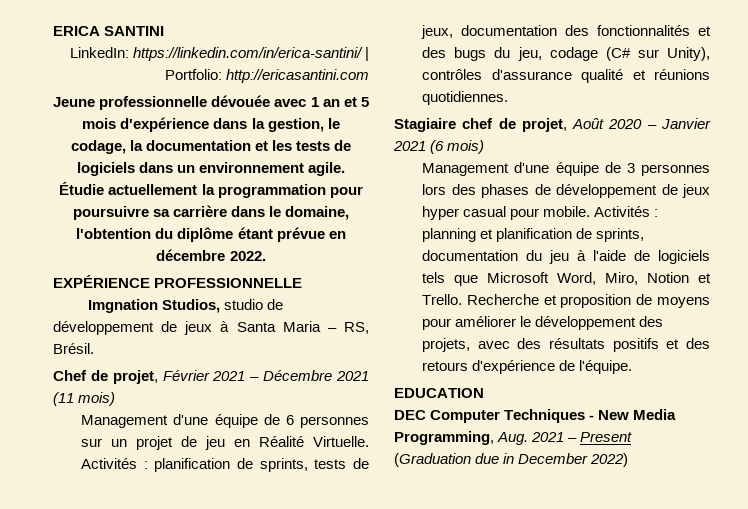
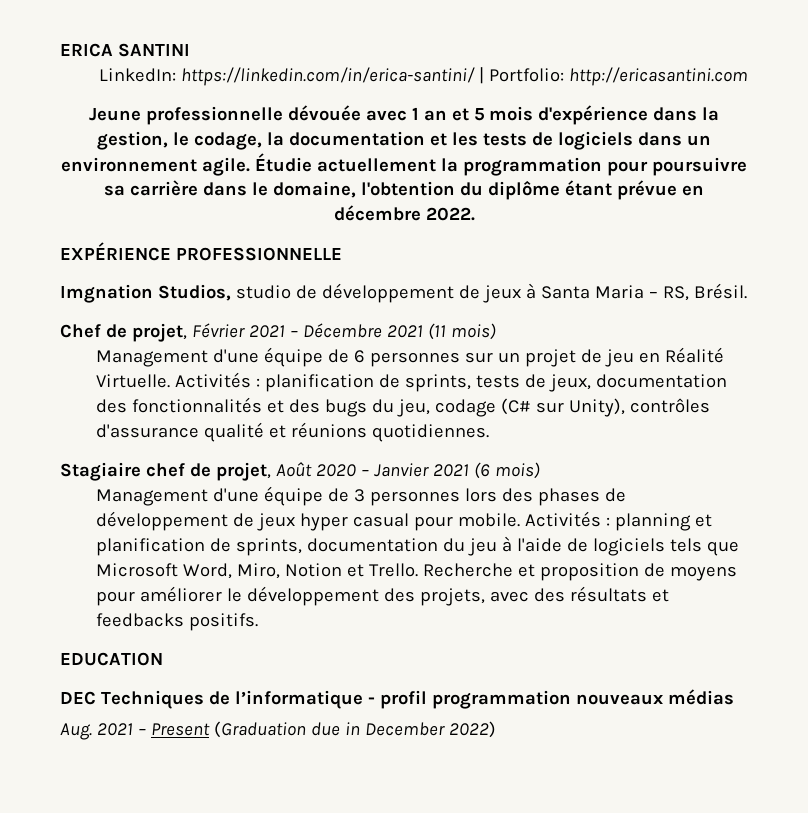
- Recherche et proposition de moyens pour améliorer le développement des projets, avec des résultats positifs et des retours d'expérience de l'équipe.
+ Recherche et proposition de moyens pour améliorer le développement des projets, avec des résultats et feedbacks positifs.
  EDUCATION
- DEC Computer Techniques - New Media Programming, Aug. 2021 – Present (Graduation due in December 2022)
+ DEC Techniques de l’informatique - profil programmation nouveaux médias
+ Aug. 2021 – Present (Graduation due in December 2022)

